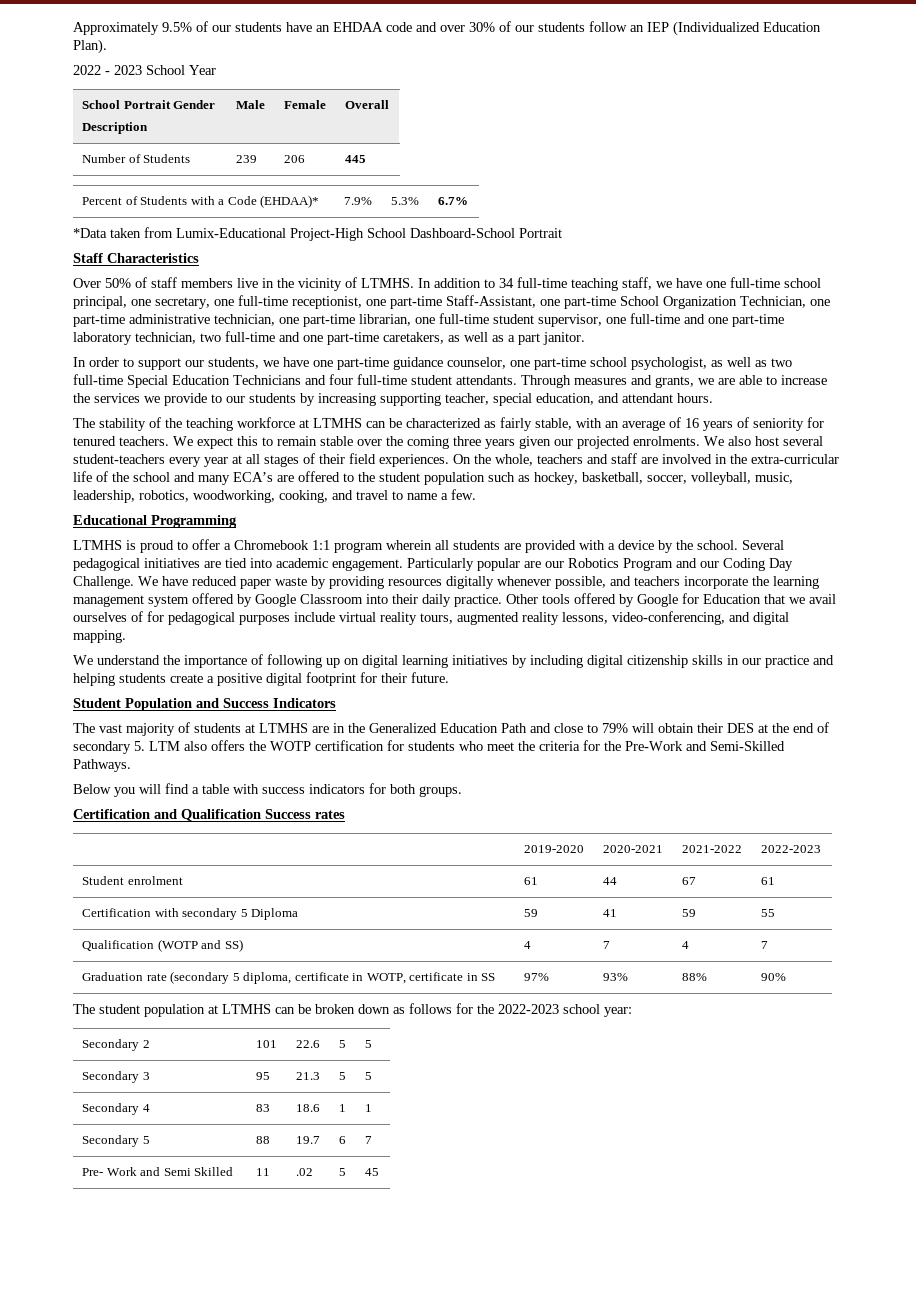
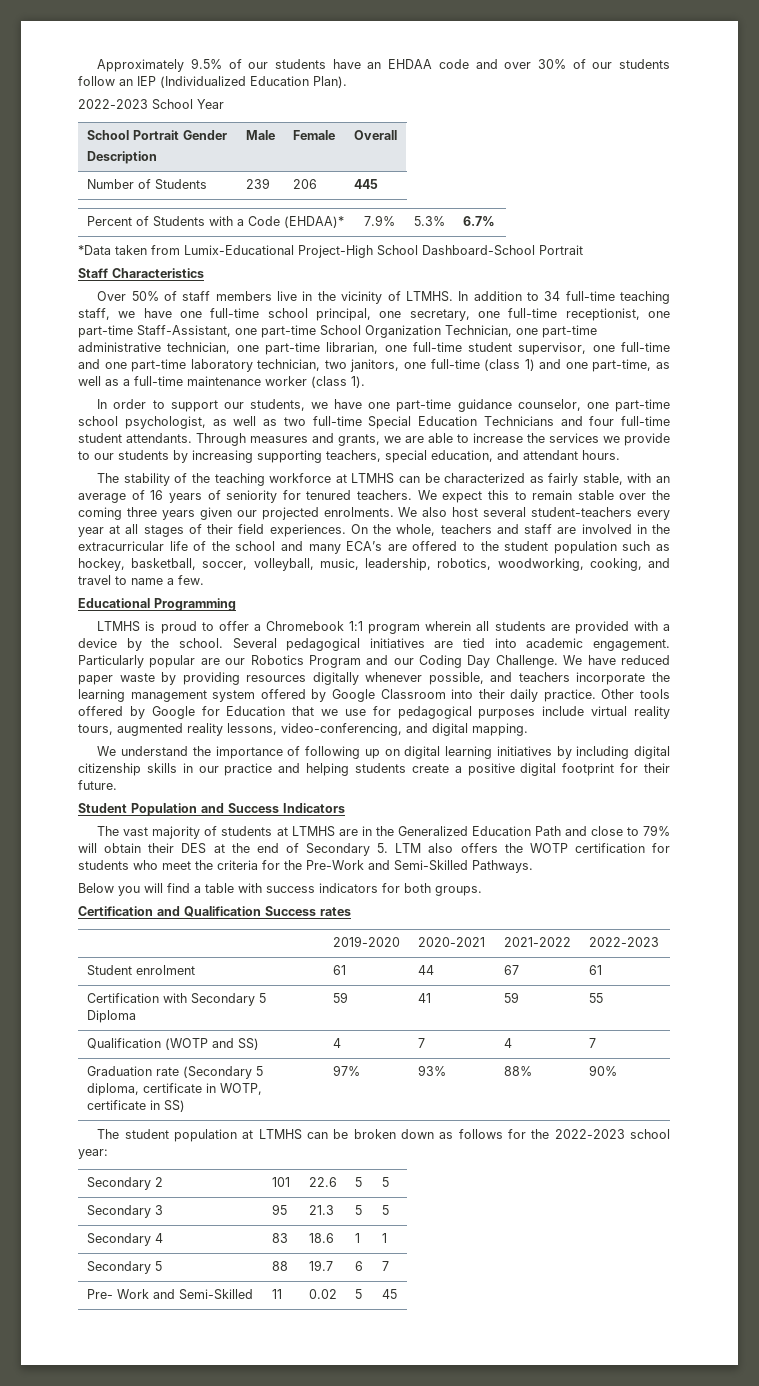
- 2022 - 2023 School Year
+ 2022-2023 School Year
- In addition to 34 full-time teaching staff, we have one full-time school principal, one secretary, one full-time receptionist, one part-time Staff-Assistant, one part-time School Organization Technician, one part-time administrative technician, one part-time librarian, one full-time student supervisor, one full-time and one part-time laboratory technician, two full-time and one part-time caretakers, as well as a part janitor.
+ In addition to 34 full-time teaching staff, we have one full-time school principal, one secretary, one full-time receptionist, one part-time Staff-Assistant, one part-time School Organization Technician, one part-time administrative technician, one part-time librarian, one full-time student supervisor, one full-time and one part-time laboratory technician, two janitors, one full-time (class 1) and one part-time, as well as a full-time maintenance worker (class 1).
- Through measures and grants, we are able to increase the services we provide to our students by increasing supporting teacher, special education, and attendant hours.
+ Through measures and grants, we are able to increase the services we provide to our students by increasing supporting teachers, special education, and attendant hours.
- On the whole, teachers and staff are involved in the extra-curricular life of the school and many ECA’s are offered to the student population such as hockey, basketball, soccer, volleyball, music, leadership, robotics, woodworking, cooking, and travel to name a few.
+ On the whole, teachers and staff are involved in the extracurricular life of the school and many ECA’s are offered to the student population such as hockey, basketball, soccer, volleyball, music, leadership, robotics, woodworking, cooking, and travel to name a few.
- Other tools offered by Google for Education that we avail ourselves of for pedagogical purposes include virtual reality tours, augmented reality lessons, video-conferencing, and digital mapping.
+ Other tools offered by Google for Education that we use for pedagogical purposes include virtual reality tours, augmented reality lessons, video-conferencing, and digital mapping.
- The vast majority of students at LTMHS are in the Generalized Education Path and close to 79% will obtain their DES at the end of secondary 5. LTM also offers the WOTP certification for students who meet the criteria for the Pre-Work and Semi-Skilled Pathways.
+ The vast majority of students at LTMHS are in the Generalized Education Path and close to 79% will obtain their DES at the end of Secondary 5. LTM also offers the WOTP certification for students who meet the criteria for the Pre-Work and Semi-Skilled Pathways.
- Certification with secondary 5 Diploma | 59 | 41 | 59 | 55
+ Certification with Secondary 5 Diploma | 59 | 41 | 59 | 55
- Graduation rate (secondary 5 diploma, certificate in WOTP, certificate in SS | 97% | 93% | 88% | 90%
+ Graduation rate (Secondary 5 diploma, certificate in WOTP, certificate in SS) | 97% | 93% | 88% | 90%
- Pre- Work and Semi Skilled | 11 | .02 | 5 | 45
+ Pre- Work and Semi-Skilled | 11 | 0.02 | 5 | 45

